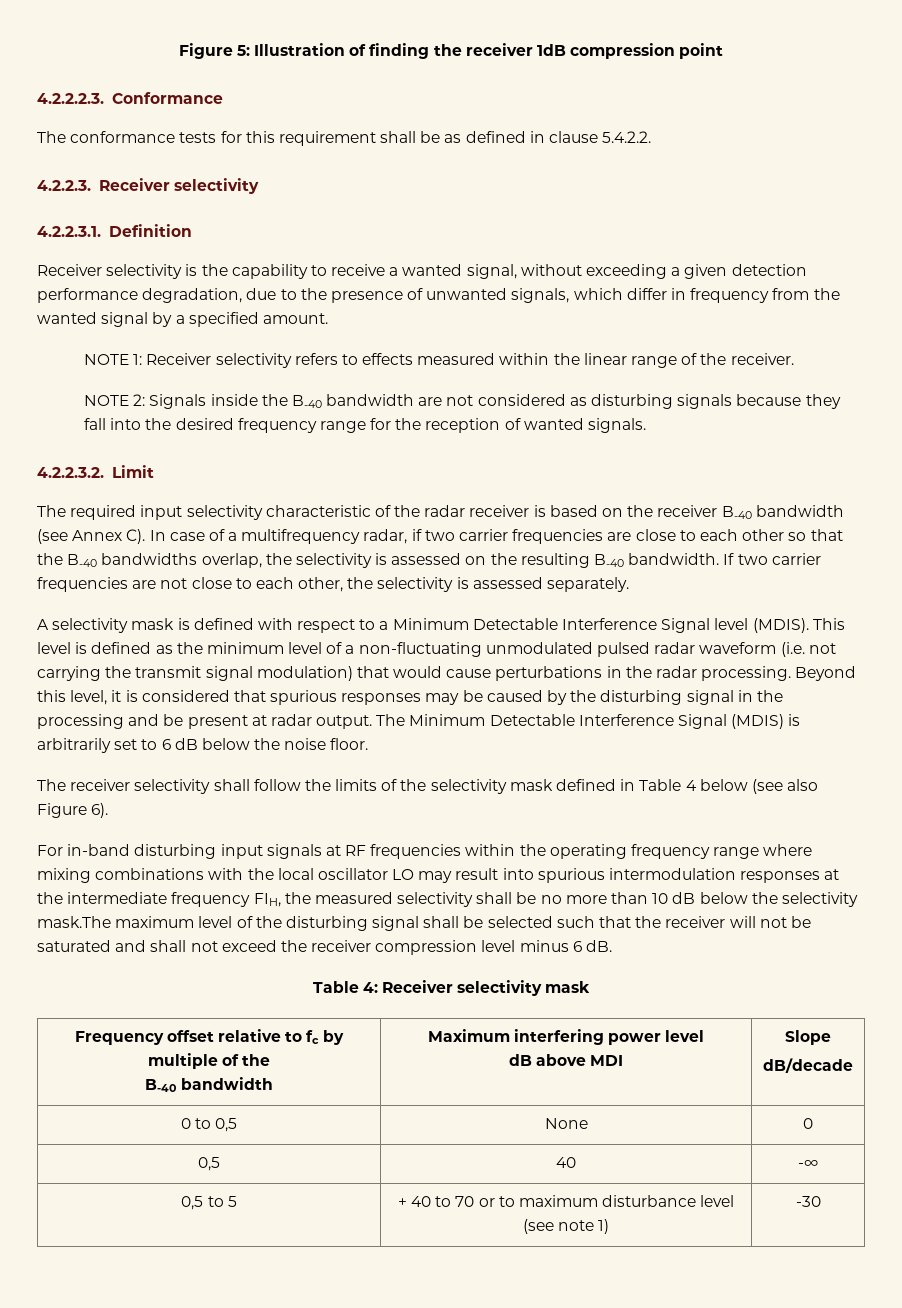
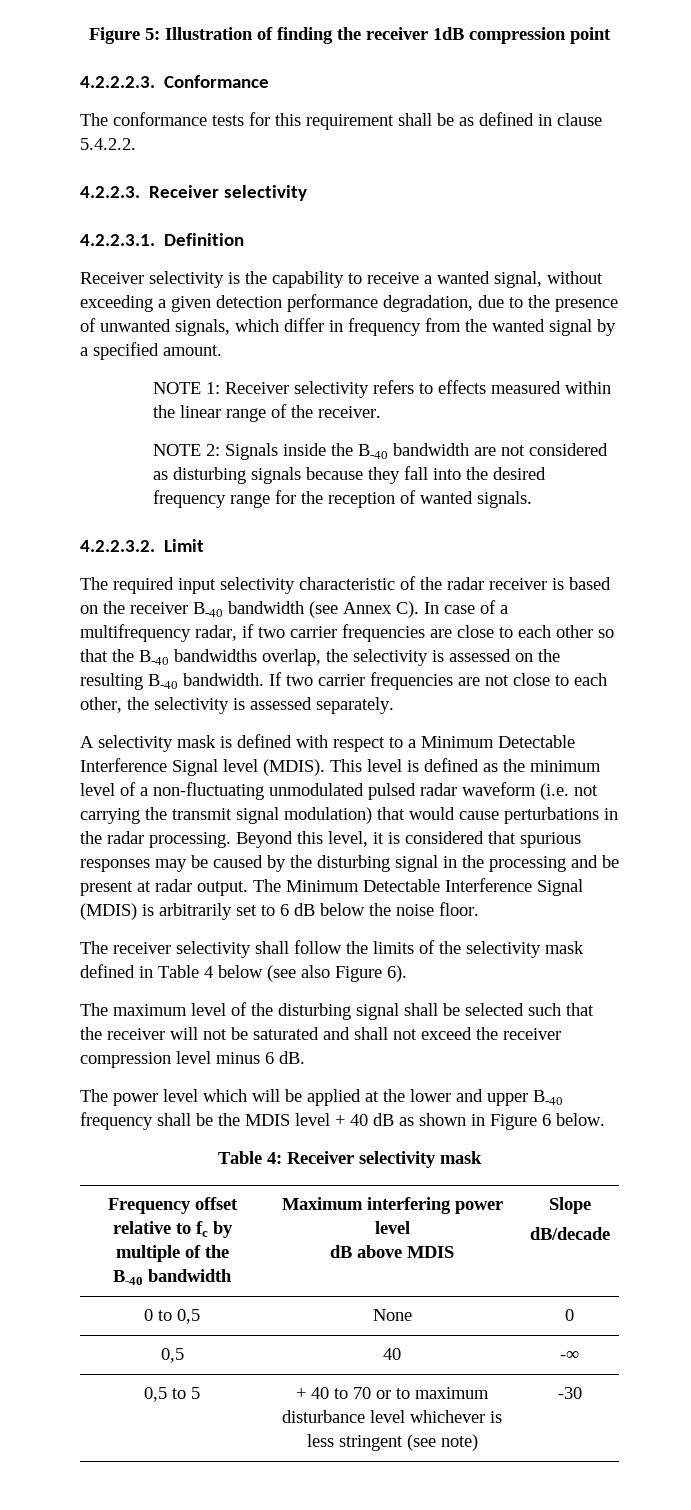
- For in-band disturbing input signals at RF frequencies within the operating frequency range where mixing combinations with the local oscillator LO may result into spurious intermodulation responses at the intermediate frequency FIH, the measured selectivity shall be no more than 10 dB below the selectivity mask.The maximum level of the disturbing signal shall be selected such that the receiver will not be saturated and shall not exceed the receiver compression level minus 6 dB.
+ The maximum level of the disturbing signal shall be selected such that the receiver will not be saturated and shall not exceed the receiver compression level minus 6 dB.
+ The power level which will be applied at the lower and upper B-40 frequency shall be the MDIS level + 40 dB as shown in Figure 6 below.
  Frequency offset relative to fc by multiple of the
  B-40 bandwidth | Maximum interfering power level
- dB above MDI | Slope
+ dB above MDIS | Slope
- 0,5 to 5 | + 40 to 70 or to maximum disturbance level (see note 1) | -30
+ 0,5 to 5 | + 40 to 70 or to maximum disturbance level whichever is less stringent (see note) | -30

